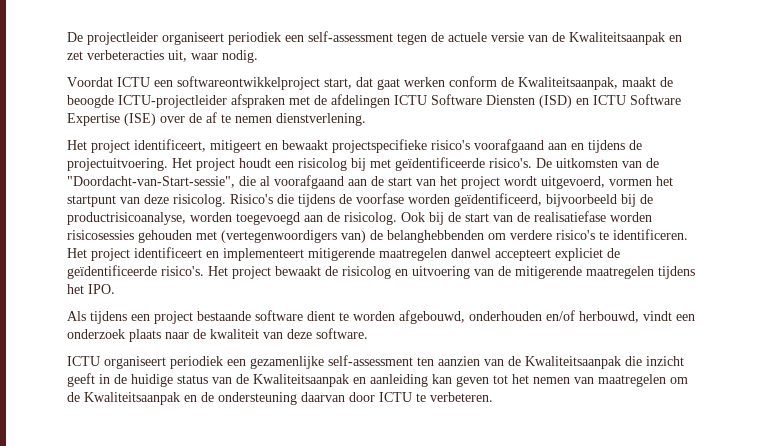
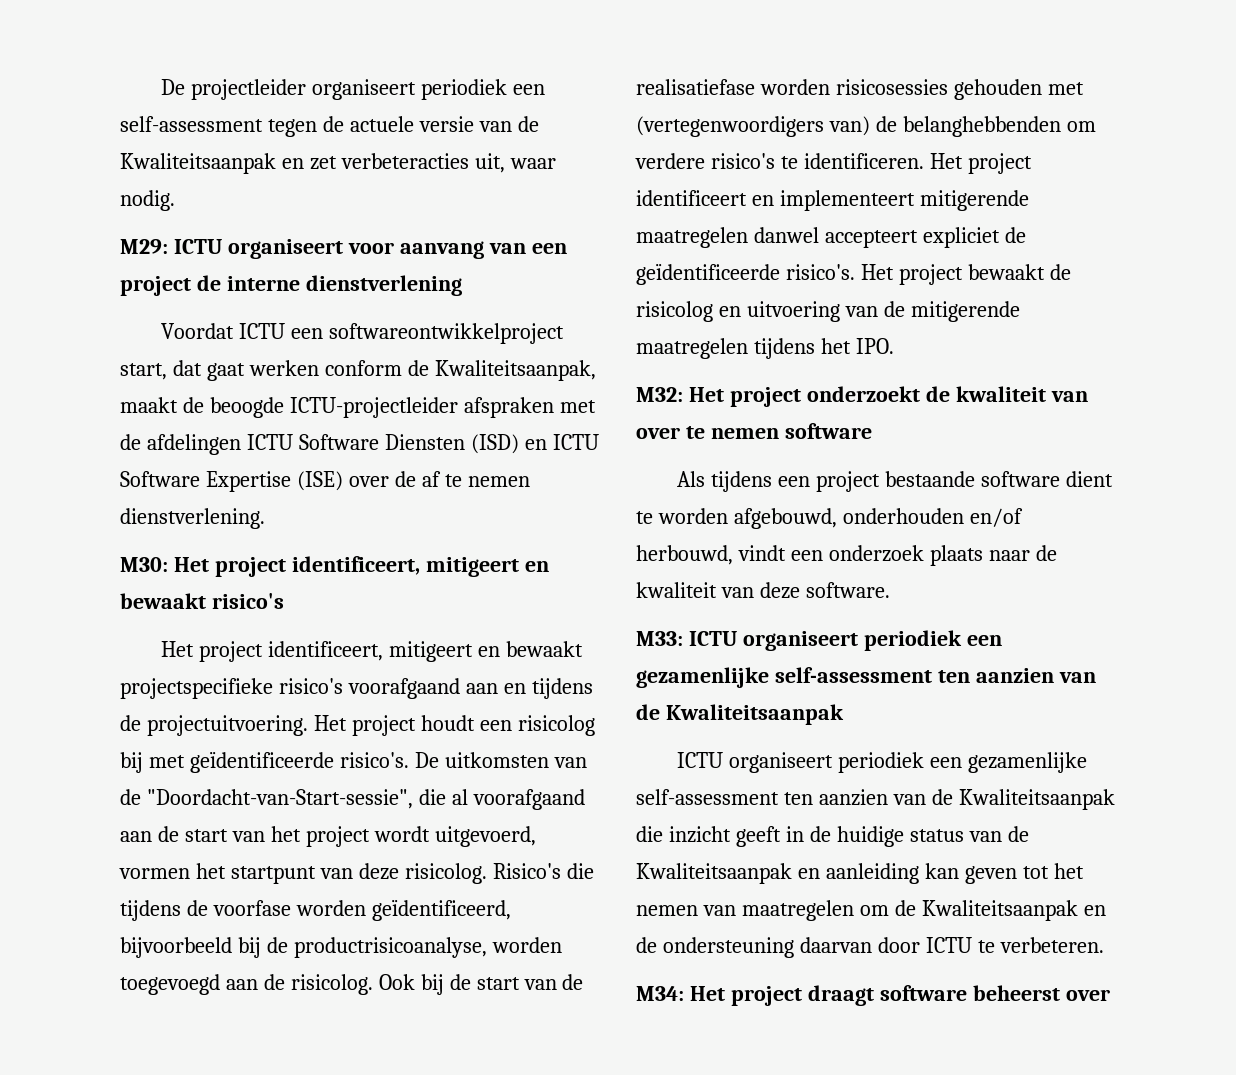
+ M29: ICTU organiseert voor aanvang van een project de interne dienstverlening
+ M30: Het project identificeert, mitigeert en bewaakt risico's
+ M32: Het project onderzoekt de kwaliteit van over te nemen software
+ M33: ICTU organiseert periodiek een gezamenlijke self-assessment ten aanzien van de Kwaliteitsaanpak
+ M34: Het project draagt software beheerst over

